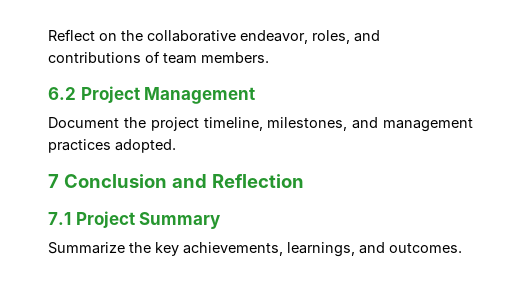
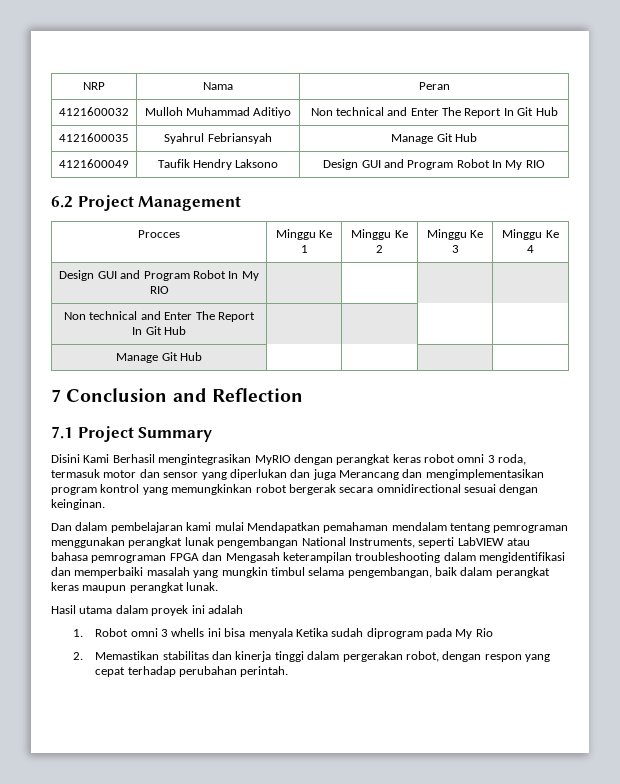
- Reflect on the collaborative endeavor, roles, and contributions of team members.
+ NRP | Nama | Peran
+ 4121600032 | Mulloh Muhammad Aditiyo | Non technical and Enter The Report In Git Hub
+ 4121600035 | Syahrul Febriansyah | Manage Git Hub
+ 4121600049 | Taufik Hendry Laksono | Design GUI and Program Robot In My RIO
  6.2 Project Management
- Document the project timeline, milestones, and management practices adopted.
+ Procces | Minggu Ke 1 | Minggu Ke 2 | Minggu Ke 3 | Minggu Ke 4
+ Design GUI and Program Robot In My RIO | | | |
+ Non technical and Enter The Report In Git Hub | | | |
+ Manage Git Hub | | | |
- Summarize the key achievements, learnings, and outcomes.
+ Disini Kami Berhasil mengintegrasikan MyRIO dengan perangkat keras robot omni 3 roda, termasuk motor dan sensor yang diperlukan dan juga Merancang dan mengimplementasikan program kontrol yang memungkinkan robot bergerak secara omnidirectional sesuai dengan keinginan.
+ Dan dalam pembelajaran kami mulai Mendapatkan pemahaman mendalam tentang pemrograman menggunakan perangkat lunak pengembangan National Instruments, seperti LabVIEW atau bahasa pemrograman FPGA dan Mengasah keterampilan troubleshooting dalam mengidentifikasi dan memperbaiki masalah yang mungkin timbul selama pengembangan, baik dalam perangkat keras maupun perangkat lunak.
+ Hasil utama dalam proyek ini adalah
+ 1. Robot omni 3 whells ini bisa menyala Ketika sudah diprogram pada My Rio
+ 2. Memastikan stabilitas dan kinerja tinggi dalam pergerakan robot, dengan respon yang cepat terhadap perubahan perintah.

